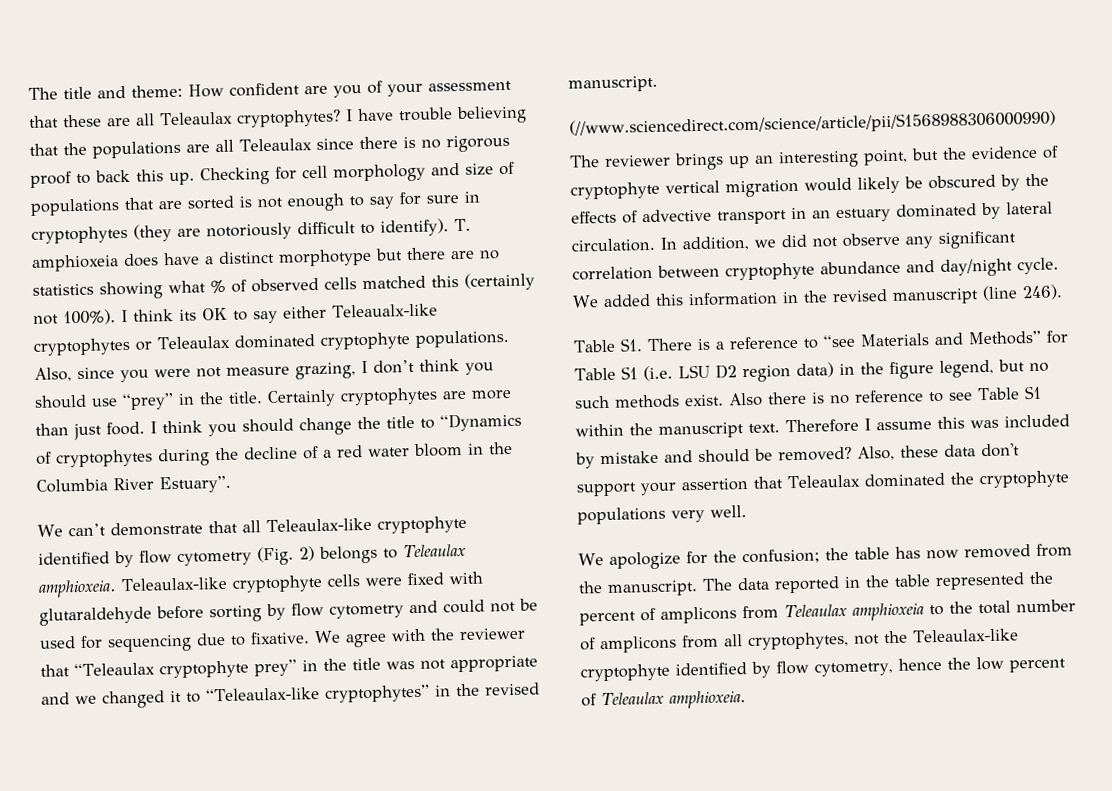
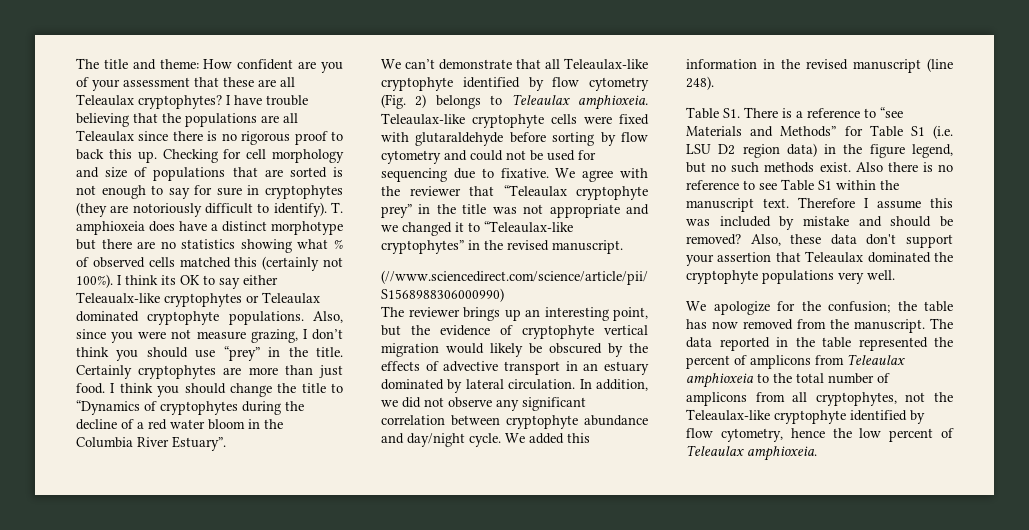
- We added this information in the revised manuscript (line 246).
+ We added this information in the revised manuscript (line 248).

